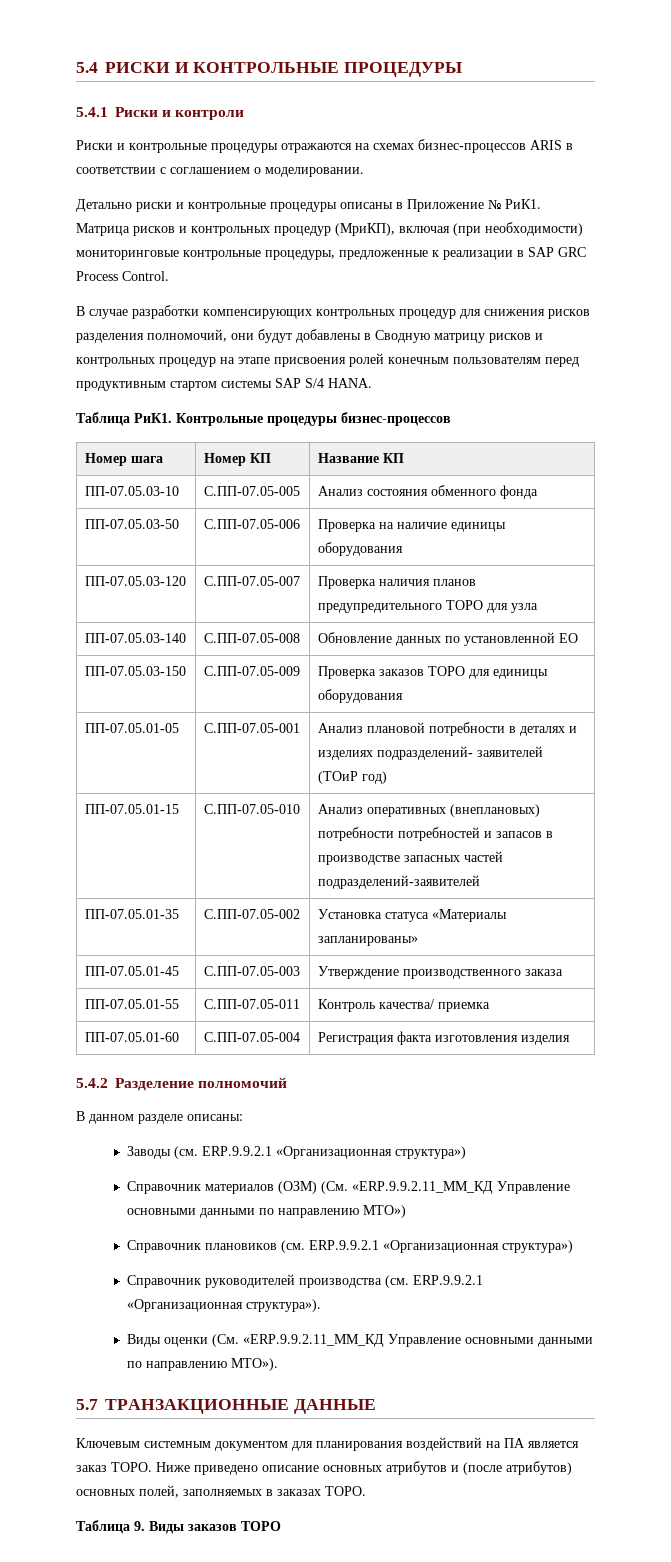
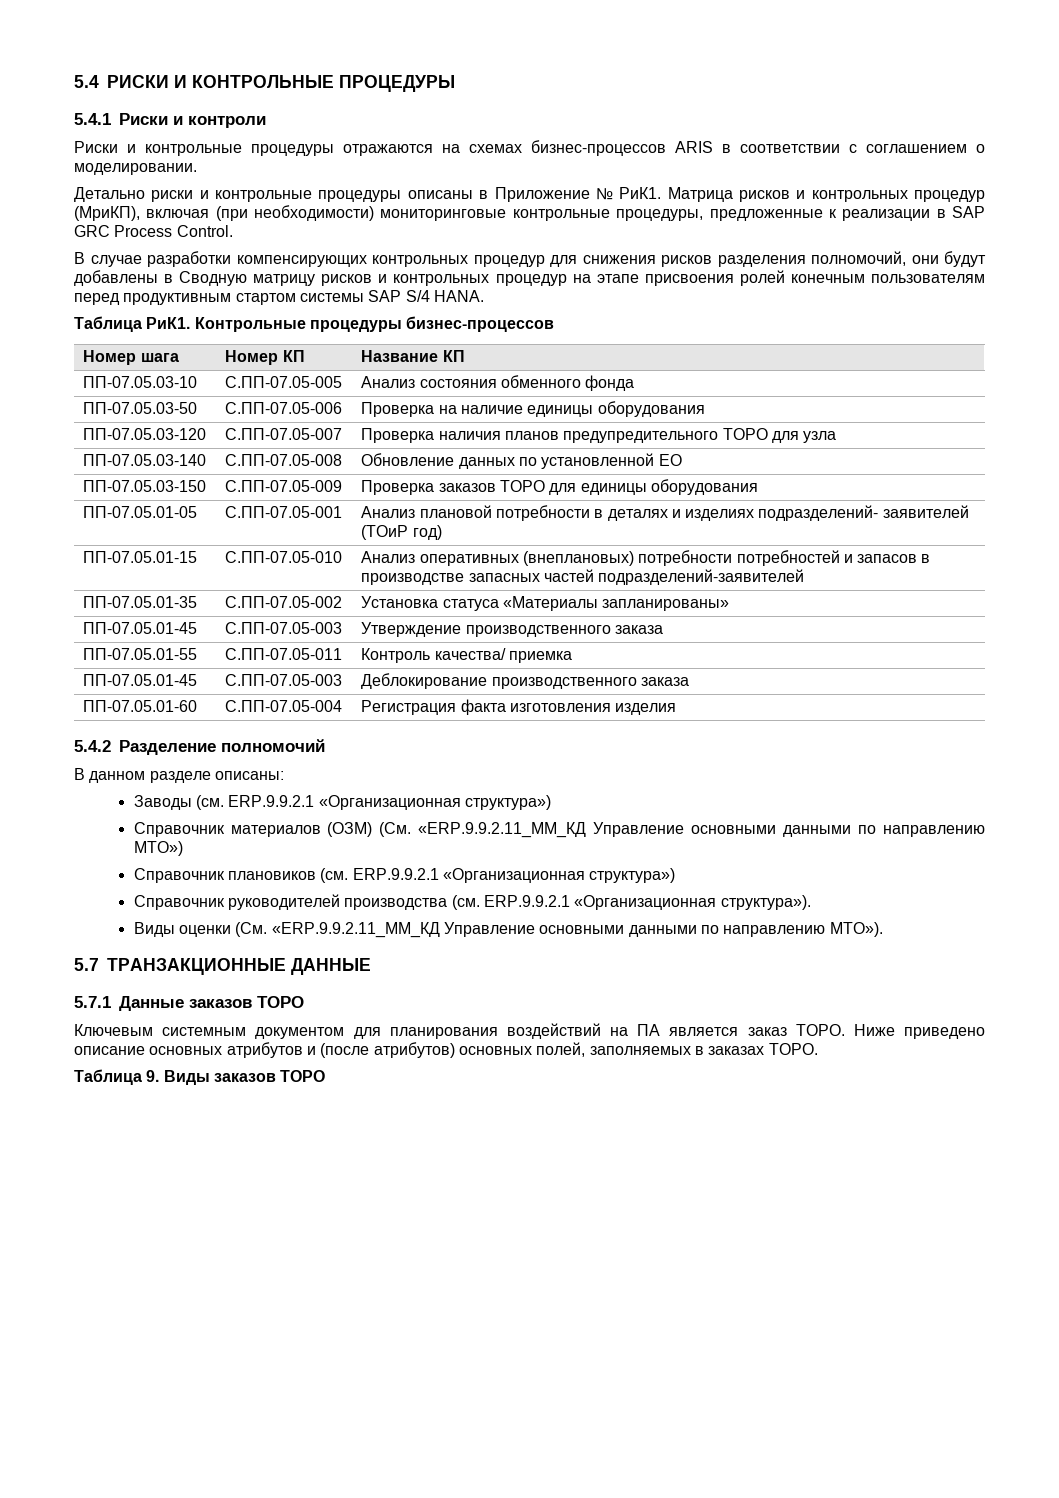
+ ПП-07.05.01-45 | C.ПП-07.05-003 | Деблокирование производственного заказа
+ 5.7.1 Данные заказов ТОРО

